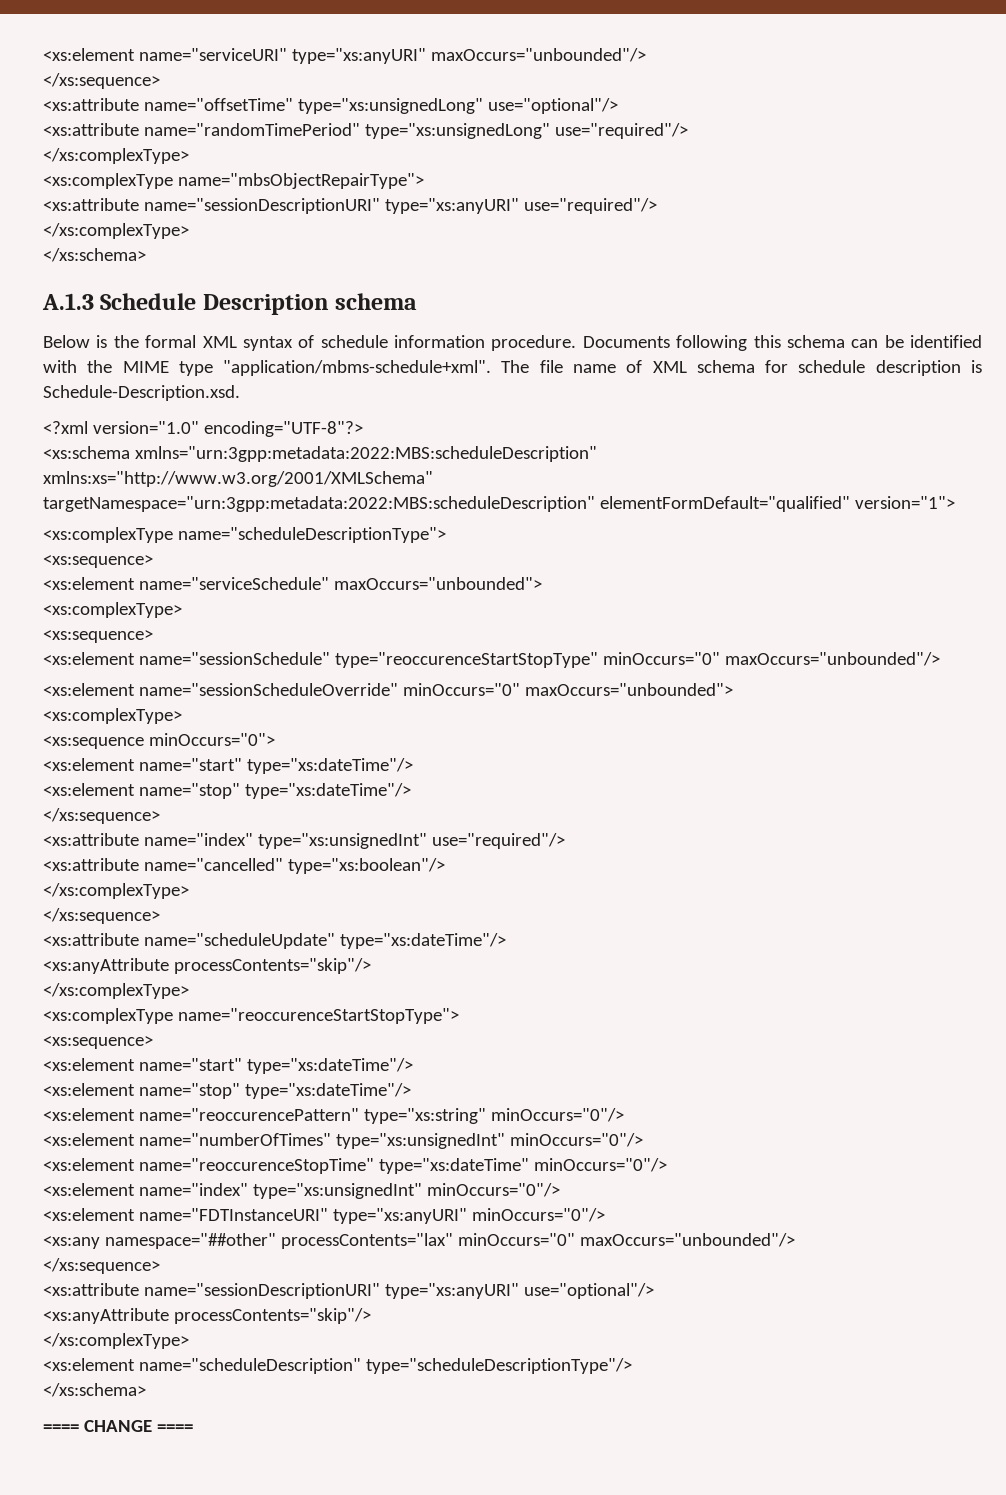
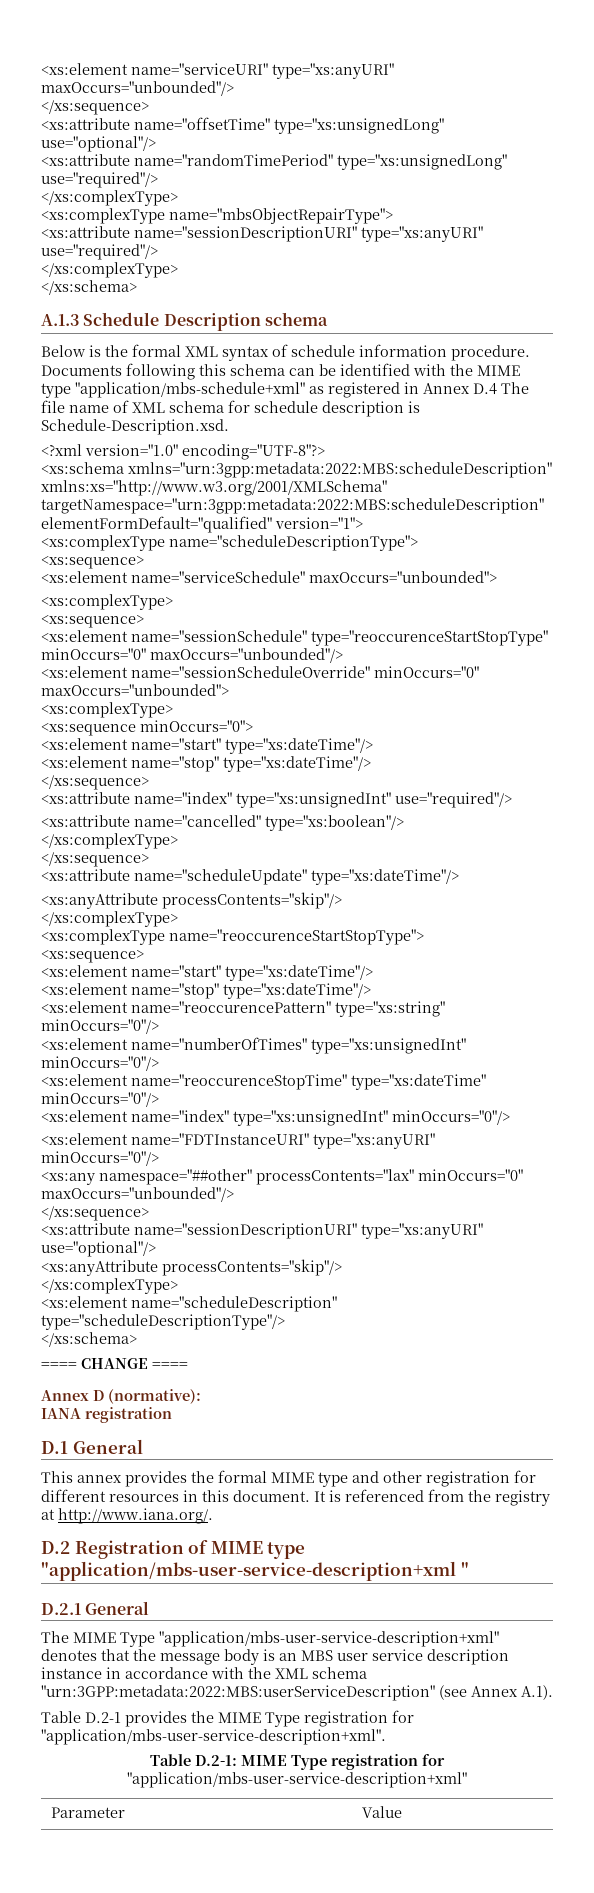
- Documents following this schema can be identified with the MIME type "application/mbms-schedule+xml". The file name of XML schema for schedule description is Schedule-Description.xsd.
+ Documents following this schema can be identified with the MIME type "application/mbs-schedule+xml" as registered in Annex D.4 The file name of XML schema for schedule description is Schedule-Description.xsd.
+ Annex D (normative):
+ IANA registration
+ D.1 General
+ This annex provides the formal MIME type and other registration for different resources in this document. It is referenced from the registry at http://www.iana.org/.
+ D.2 Registration of MIME type "application/mbs-user-service-description+xml "
+ D.2.1 General
+ The MIME Type "application/mbs-user-service-description+xml" denotes that the message body is an MBS user service description instance in accordance with the XML schema "urn:3GPP:metadata:2022:MBS:userServiceDescription" (see Annex A.1).
+ Table D.2-1 provides the MIME Type registration for "application/mbs-user-service-description+xml".
+ Table D.2-1: MIME Type registration for "application/mbs-user-service-description+xml"
+ Parameter | Value

